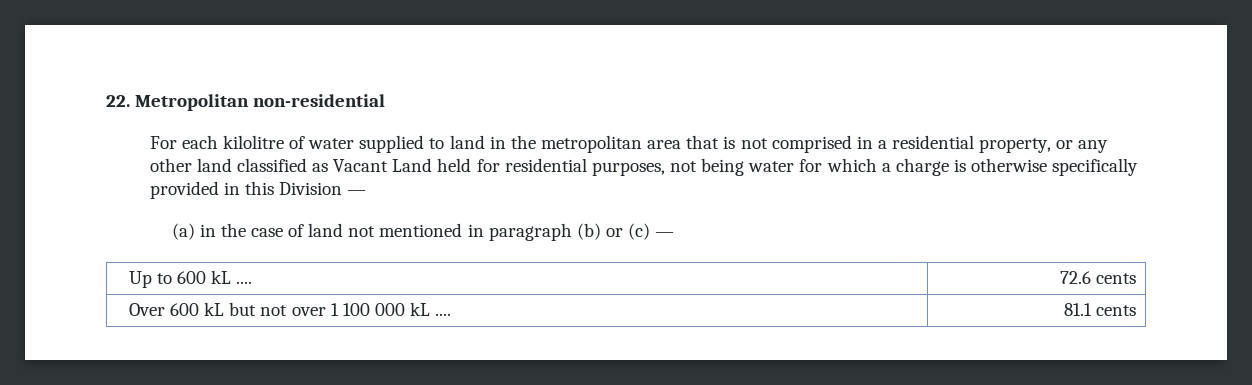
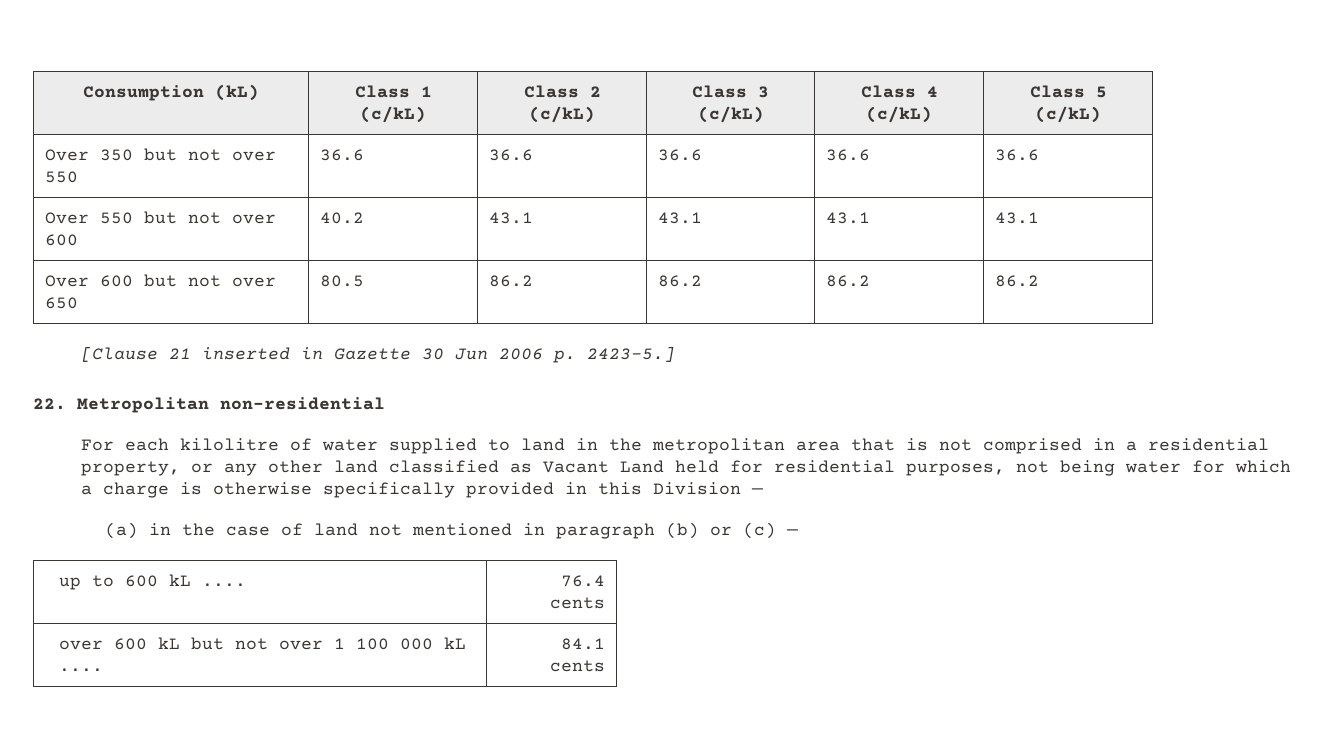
+ Consumption (kL) | Class 1 (c/kL) | Class 2 (c/kL) | Class 3 (c/kL) | Class 4 (c/kL) | Class 5 (c/kL)
+ Over 350 but not over 550 | 36.6 | 36.6 | 36.6 | 36.6 | 36.6
+ Over 550 but not over 600 | 40.2 | 43.1 | 43.1 | 43.1 | 43.1
+ Over 600 but not over 650 | 80.5 | 86.2 | 86.2 | 86.2 | 86.2
+ [Clause 21 inserted in Gazette 30 Jun 2006 p. 2423-5.]
- Up to 600 kL .... | 72.6 cents
+ up to 600 kL .... | 76.4 cents
- Over 600 kL but not over 1 100 000 kL .... | 81.1 cents
+ over 600 kL but not over 1 100 000 kL .... | 84.1 cents

